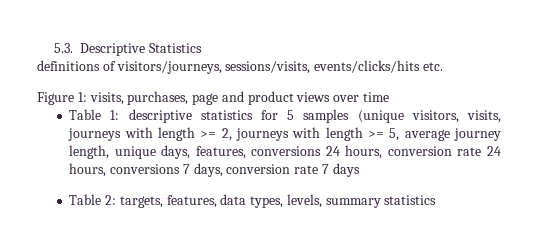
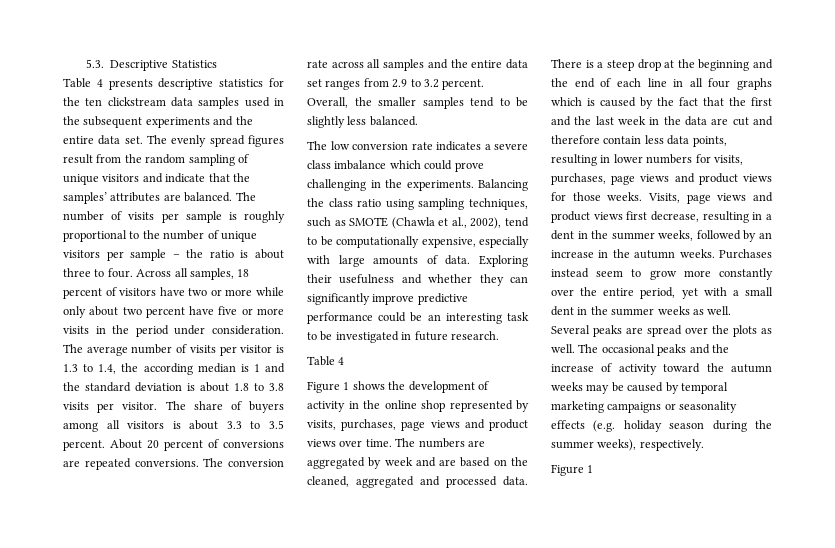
- definitions of visitors/journeys, sessions/visits, events/clicks/hits etc.
- Figure 1: visits, purchases, page and product views over time
- Table 1: descriptive statistics for 5 samples (unique visitors, visits, journeys with length >= 2, journeys with length >= 5, average journey length, unique days, features, conversions 24 hours, conversion rate 24 hours, conversions 7 days, conversion rate 7 days
- Table 2: targets, features, data types, levels, summary statistics
+ Table 4 presents descriptive statistics for the ten clickstream data samples used in the subsequent experiments and the entire data set. The evenly spread figures result from the random sampling of unique visitors and indicate that the samples’ attributes are balanced. The number of visits per sample is roughly proportional to the number of unique visitors per sample – the ratio is about three to four. Across all samples, 18 percent of visitors have two or more while only about two percent have five or more visits in the period under consideration. The average number of visits per visitor is 1.3 to 1.4, the according median is 1 and the standard deviation is about 1.8 to 3.8 visits per visitor. The share of buyers among all visitors is about 3.3 to 3.5 percent. About 20 percent of conversions are repeated conversions. The conversion rate across all samples and the entire data set ranges from 2.9 to 3.2 percent. Overall, the smaller samples tend to be slightly less balanced.
+ The low conversion rate indicates a severe class imbalance which could prove challenging in the experiments. Balancing the class ratio using sampling techniques, such as SMOTE (Chawla et al., 2002), tend to be computationally expensive, especially with large amounts of data. Exploring their usefulness and whether they can significantly improve predictive performance could be an interesting task to be investigated in future research.
+ Table 4
+ Figure 1 shows the development of activity in the online shop represented by visits, purchases, page views and product views over time. The numbers are aggregated by week and are based on the cleaned, aggregated and processed data. There is a steep drop at the beginning and the end of each line in all four graphs which is caused by the fact that the first and the last week in the data are cut and therefore contain less data points, resulting in lower numbers for visits, purchases, page views and product views for those weeks. Visits, page views and product views first decrease, resulting in a dent in the summer weeks, followed by an increase in the autumn weeks. Purchases instead seem to grow more constantly over the entire period, yet with a small dent in the summer weeks as well. Several peaks are spread over the plots as well. The occasional peaks and the increase of activity toward the autumn weeks may be caused by temporal marketing campaigns or seasonality effects (e.g. holiday season during the summer weeks), respectively.
+ Figure 1

